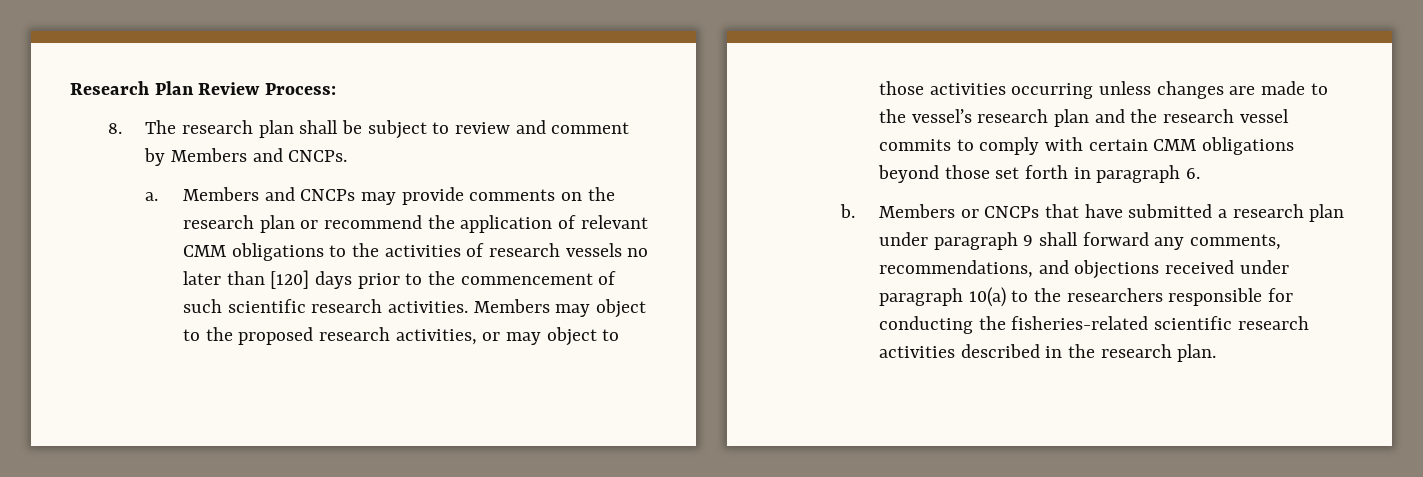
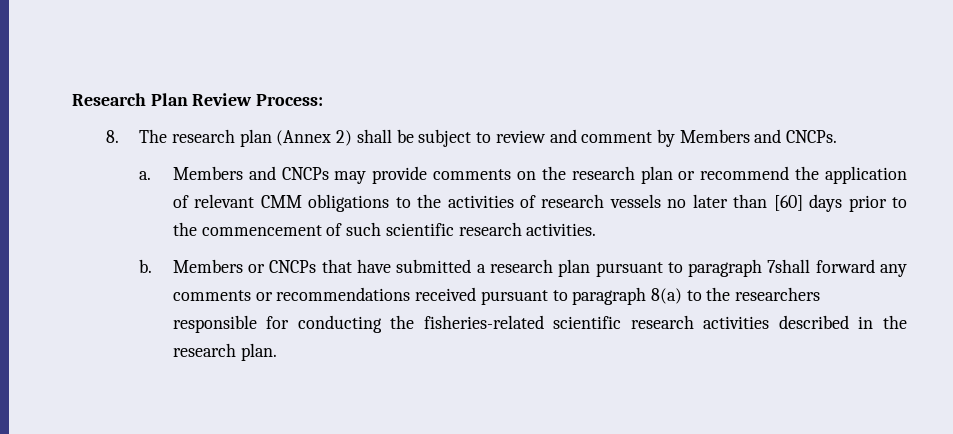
- 8. The research plan shall be subject to review and comment by Members and CNCPs.
+ 8. The research plan (Annex 2) shall be subject to review and comment by Members and CNCPs.
- Members and CNCPs may provide comments on the research plan or recommend the application of relevant CMM obligations to the activities of research vessels no later than [120] days prior to the commencement of such scientific research activities. Members may object to the proposed research activities, or may object to those activities occurring unless changes are made to the vessel’s research plan and the research vessel commits to comply with certain CMM obligations beyond those set forth in paragraph 6.
+ Members and CNCPs may provide comments on the research plan or recommend the application of relevant CMM obligations to the activities of research vessels no later than [60] days prior to the commencement of such scientific research activities.
- Members or CNCPs that have submitted a research plan under paragraph 9 shall forward any comments, recommendations, and objections received under paragraph 10(a) to the researchers responsible for conducting the fisheries-related scientific research activities described in the research plan.
+ Members or CNCPs that have submitted a research plan pursuant to paragraph 7shall forward any comments or recommendations received pursuant to paragraph 8(a) to the researchers responsible for conducting the fisheries-related scientific research activities described in the research plan.

